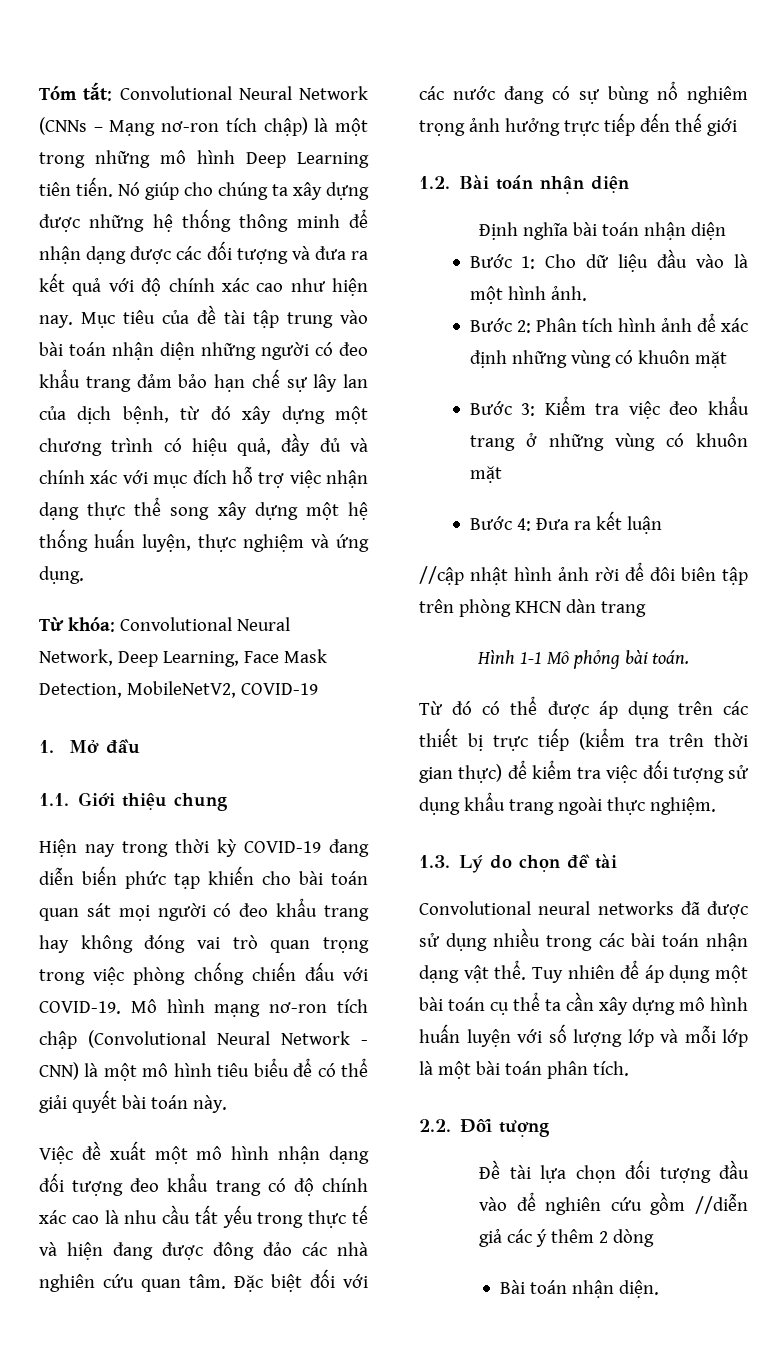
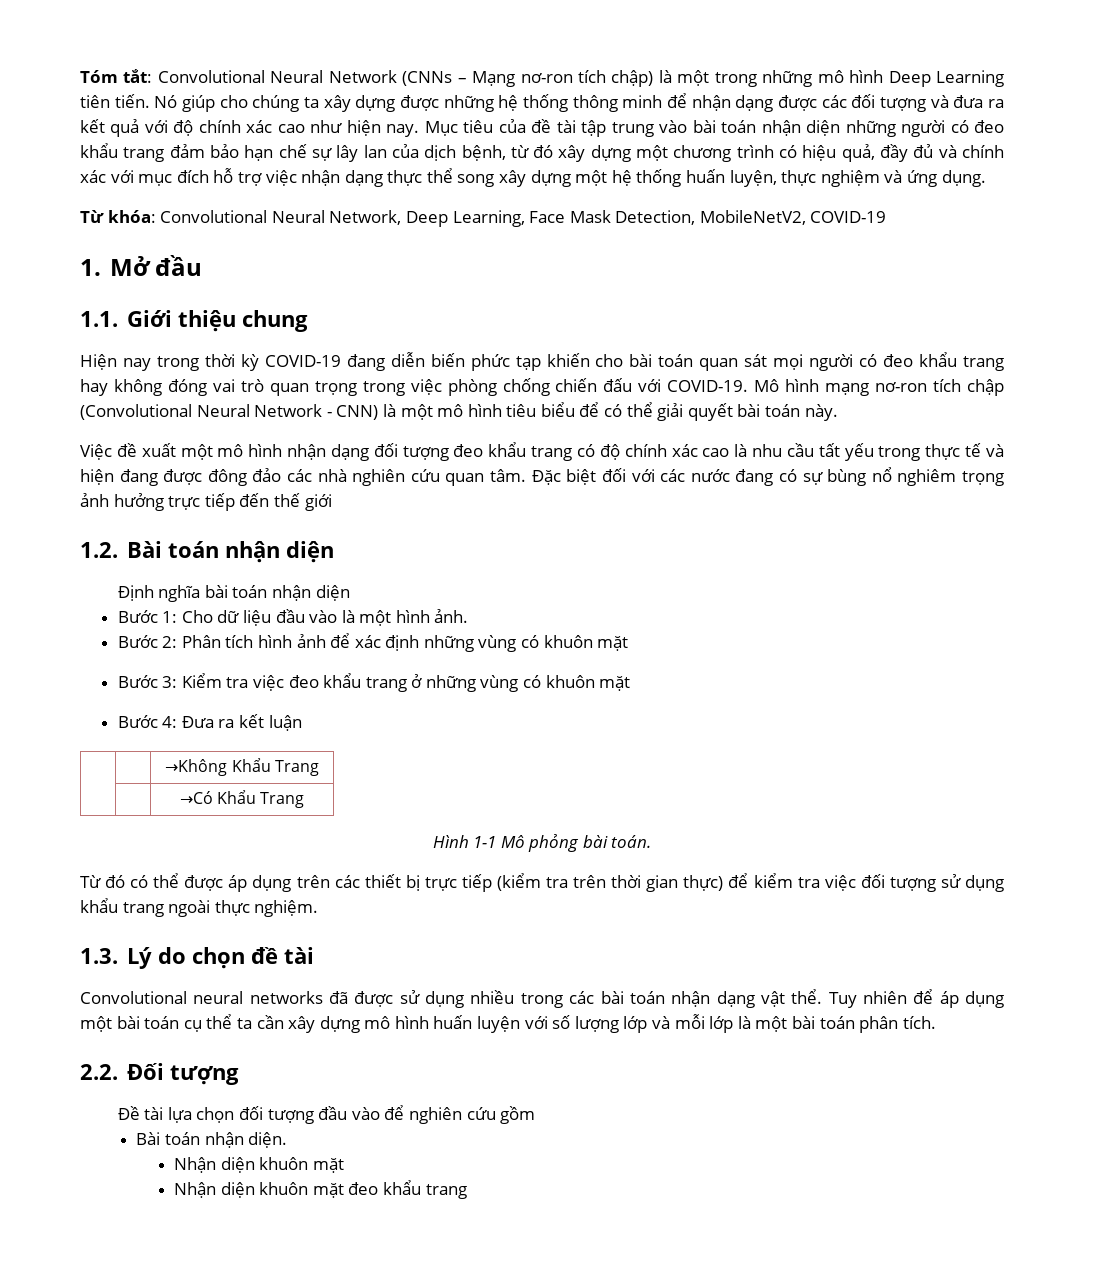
- //cập nhật hình ảnh rời để đôi biên tập trên phòng KHCN dàn trang
+ | | →Không Khẩu Trang
+ | | →Có Khẩu Trang
- Đề tài lựa chọn đối tượng đầu vào để nghiên cứu gồm //diễn giả các ý thêm 2 dòng
+ Đề tài lựa chọn đối tượng đầu vào để nghiên cứu gồm
  Bài toán nhận diện.
+ Nhận diện khuôn mặt
+ Nhận diện khuôn mặt đeo khẩu trang

